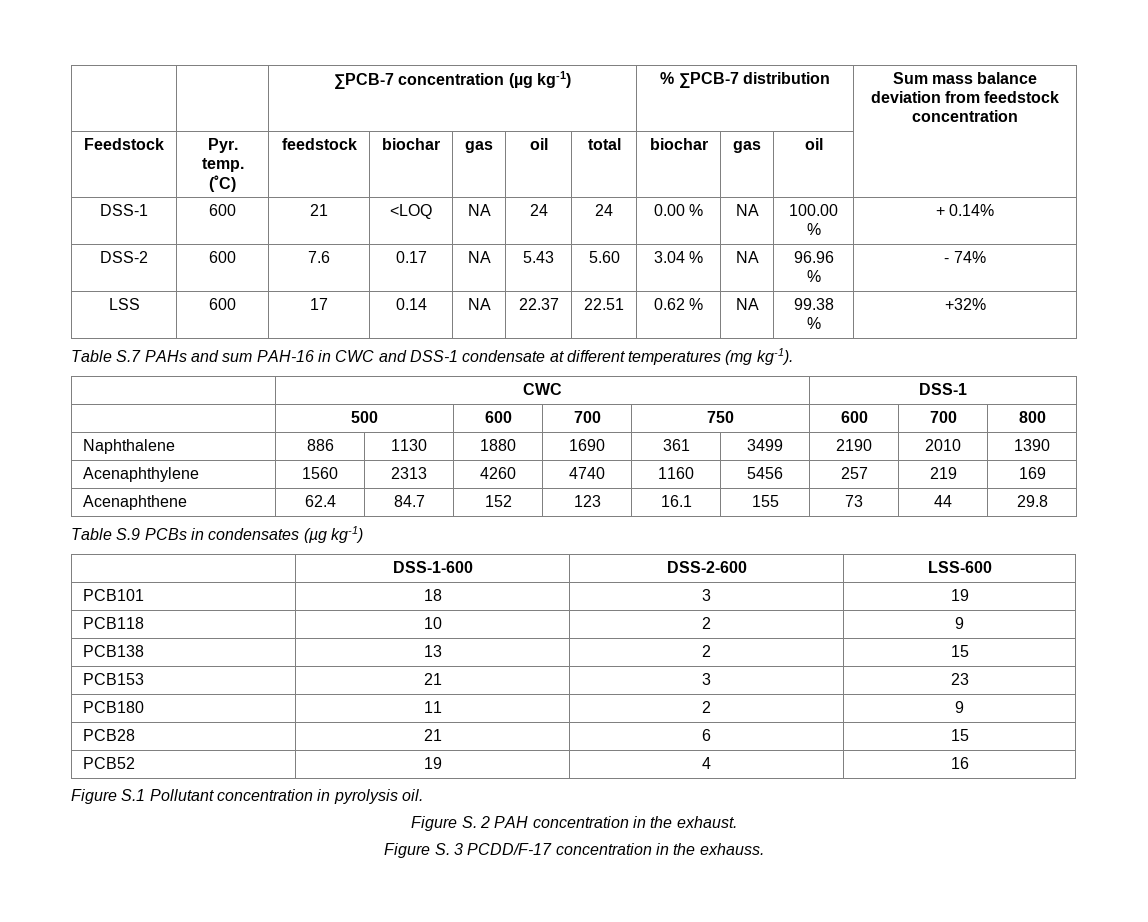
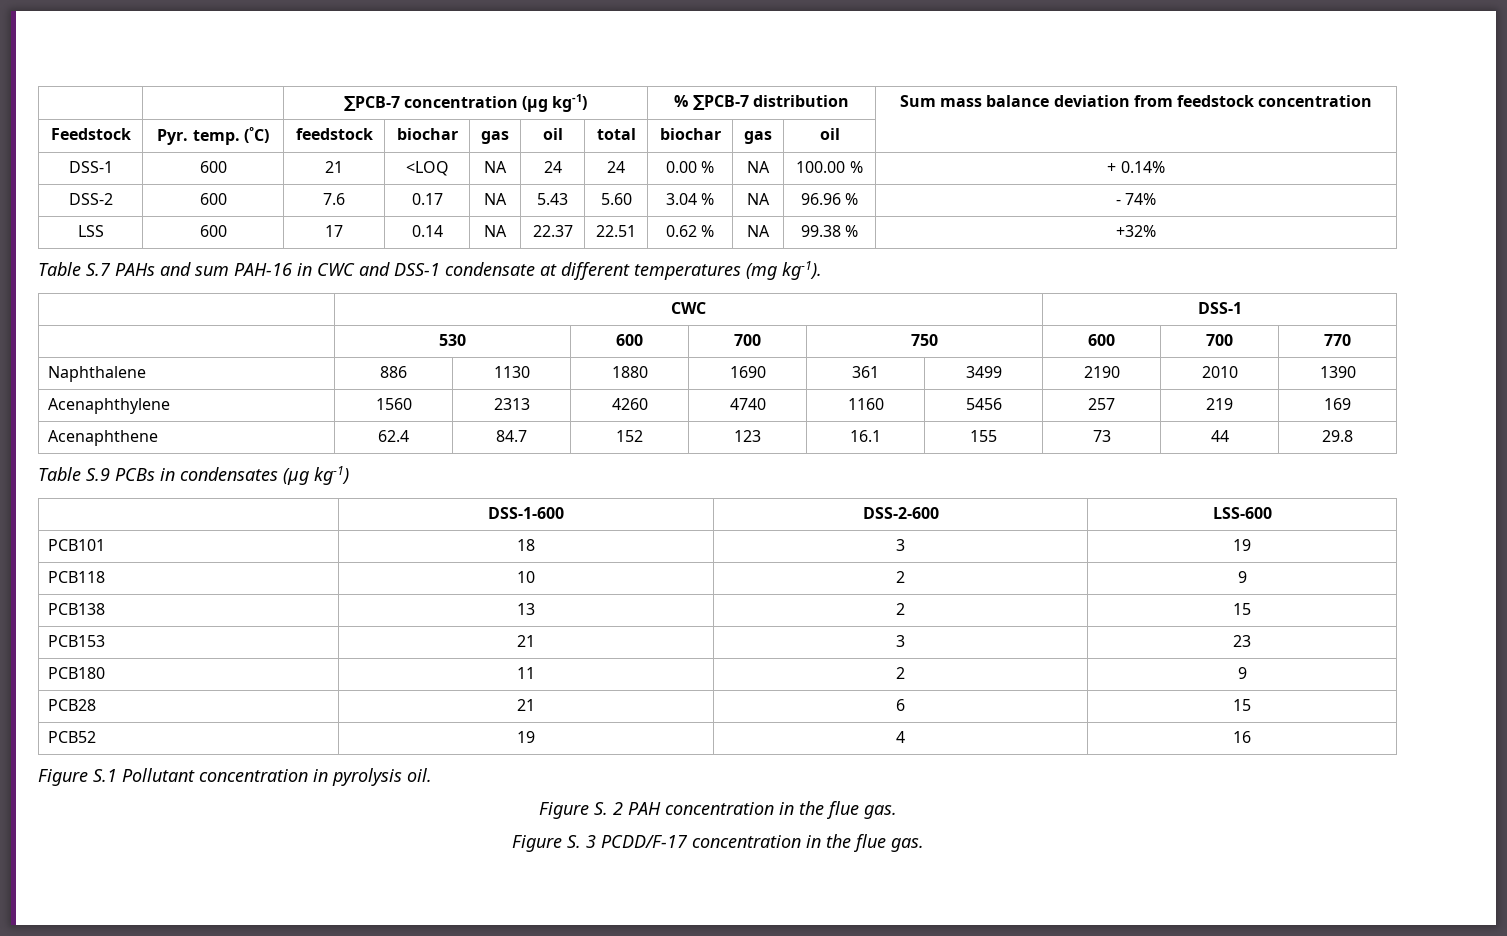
- | 500 | 600 | 700 | 750 | 600 | 700 | 800
+ | 530 | 600 | 700 | 750 | 600 | 700 | 770
- Figure S. 2 PAH concentration in the exhaust.
+ Figure S. 2 PAH concentration in the flue gas.
- Figure S. 3 PCDD/F-17 concentration in the exhauss.
+ Figure S. 3 PCDD/F-17 concentration in the flue gas.

